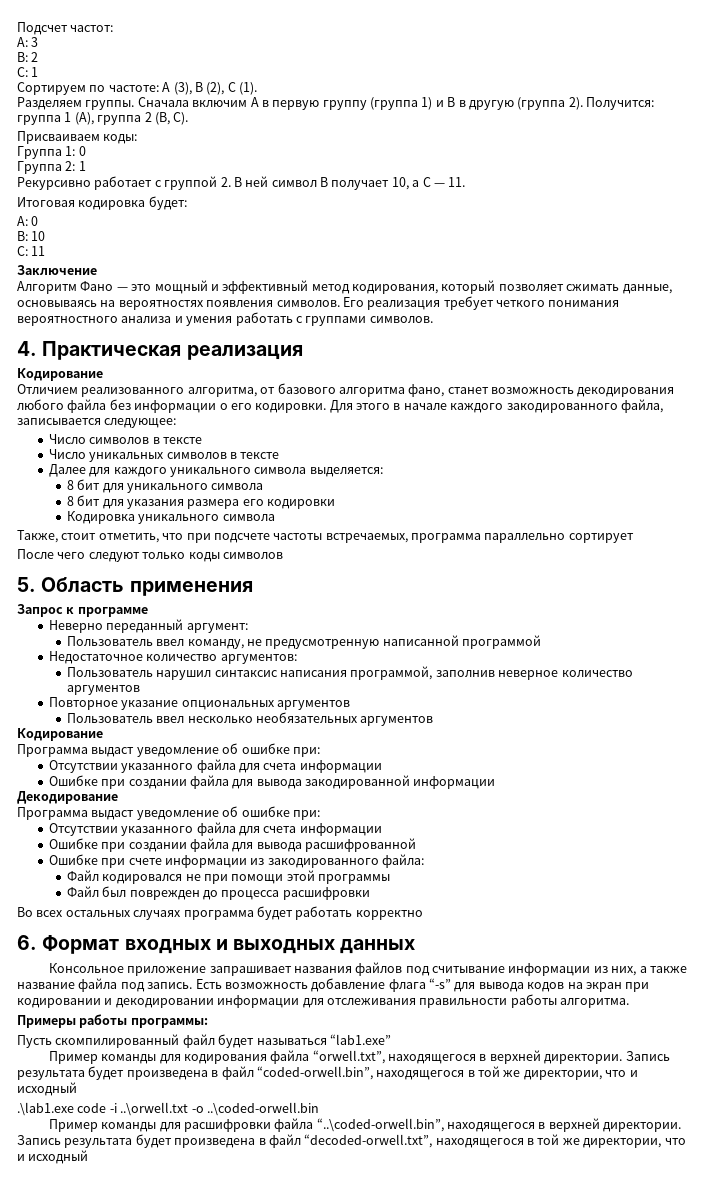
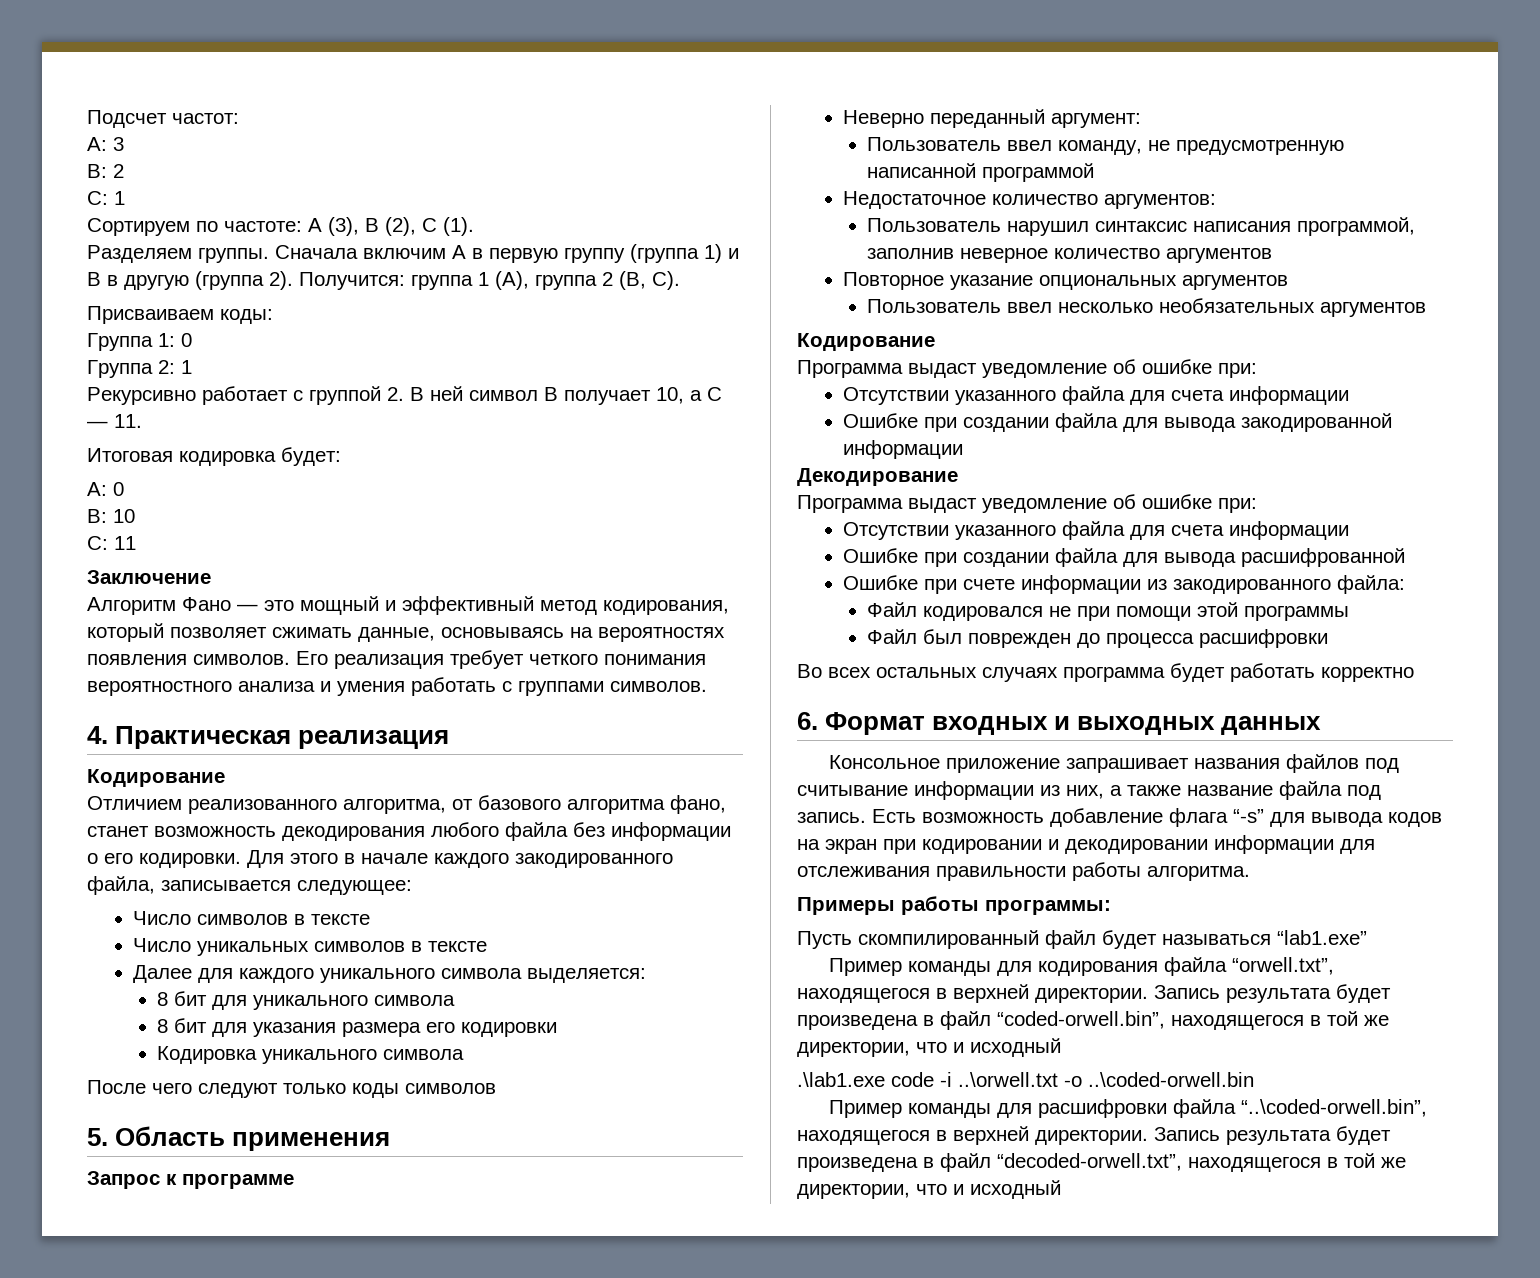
- Также, стоит отметить, что при подсчете частоты встречаемых, программа параллельно сортирует

